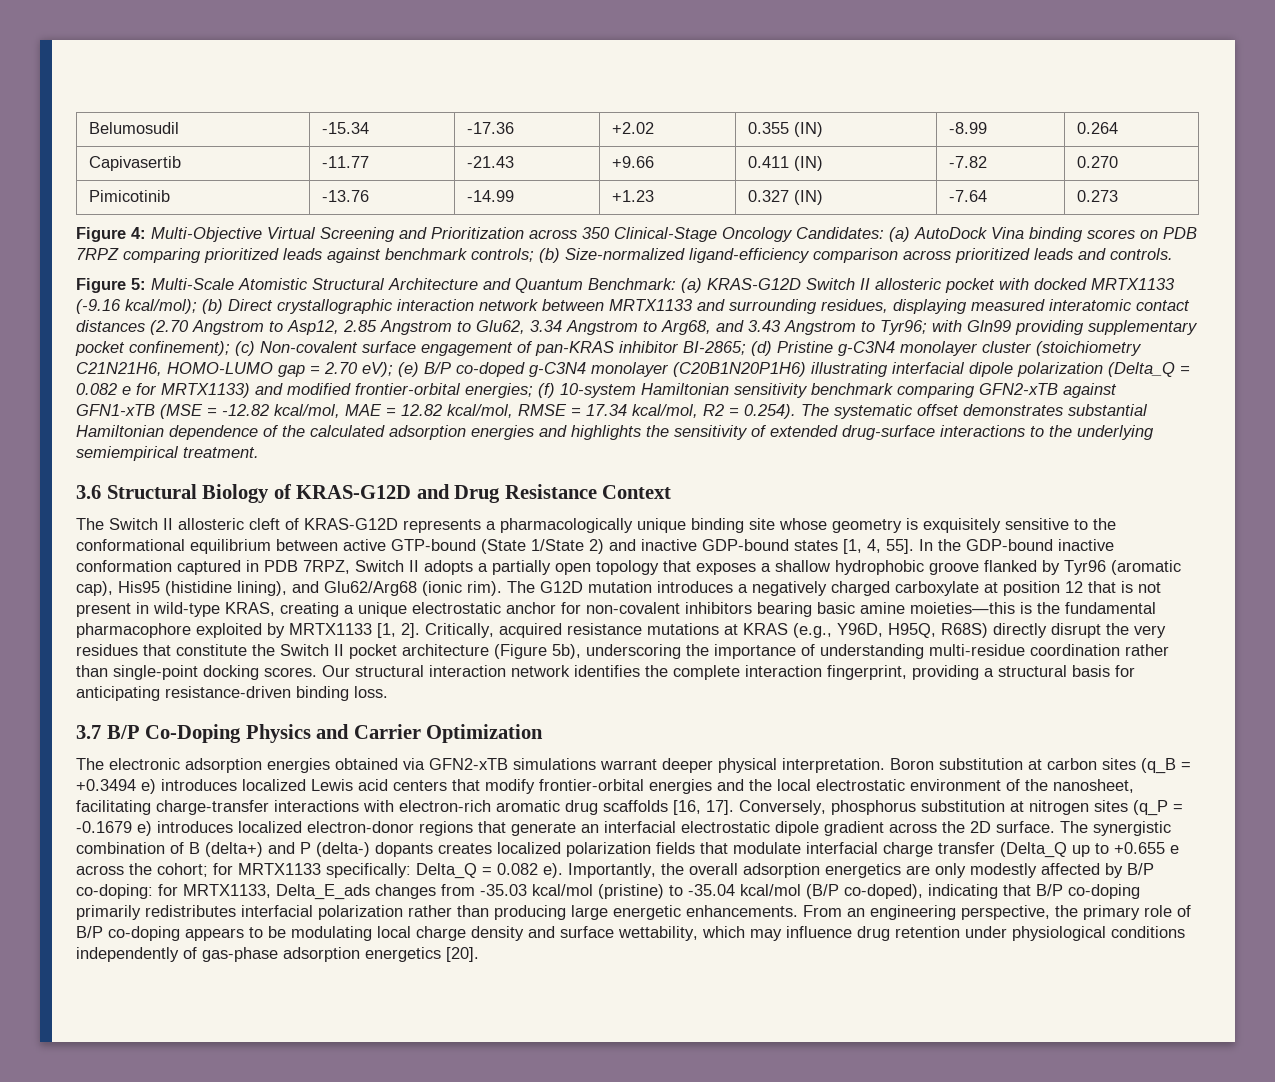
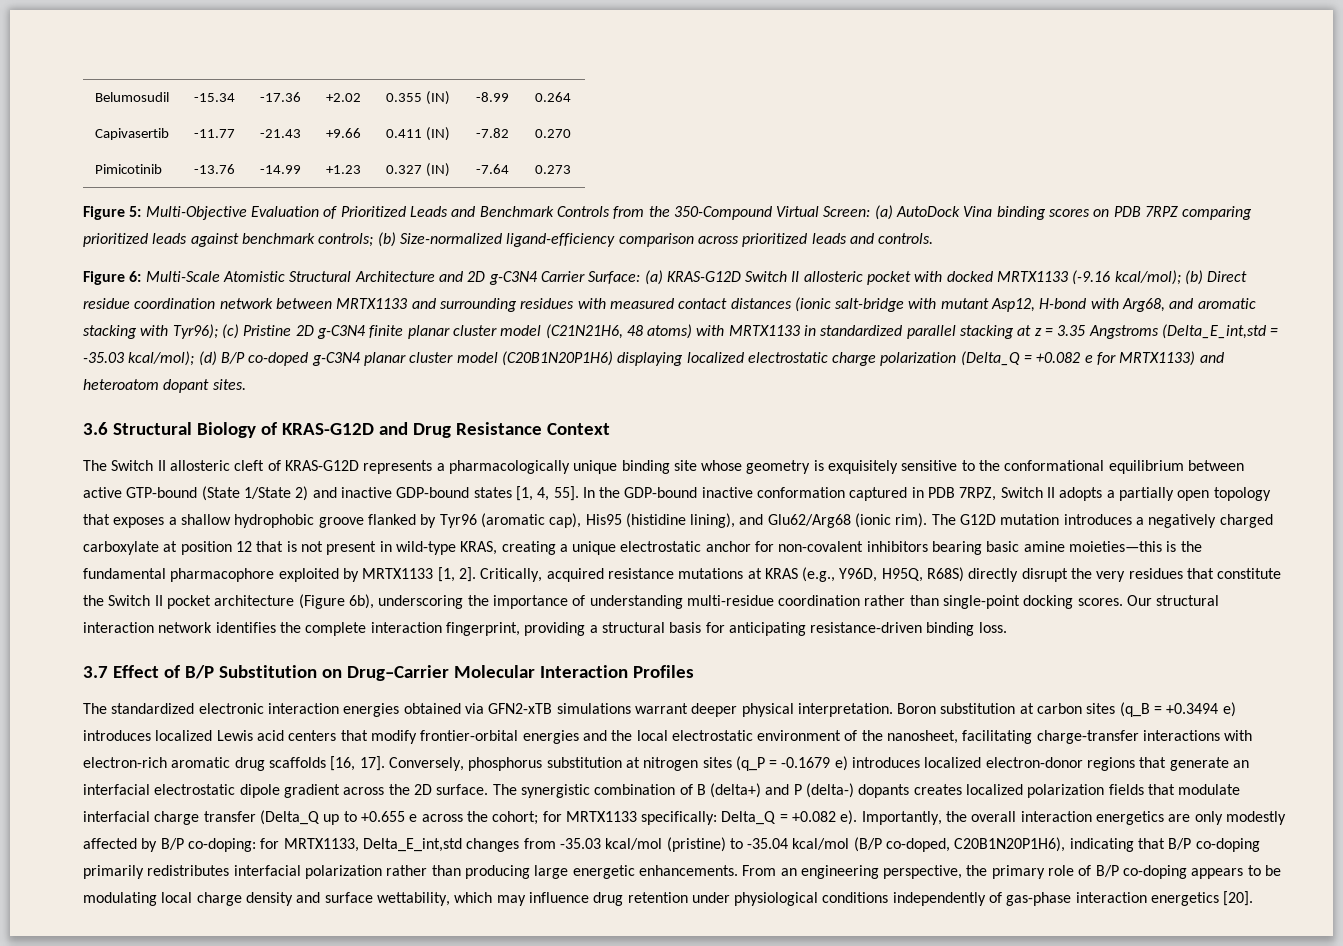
- Figure 4: Multi-Objective Virtual Screening and Prioritization across 350 Clinical-Stage Oncology Candidates: (a) AutoDock Vina binding scores on PDB 7RPZ comparing prioritized leads against benchmark controls; (b) Size-normalized ligand-efficiency comparison across prioritized leads and controls.
+ Figure 5: Multi-Objective Evaluation of Prioritized Leads and Benchmark Controls from the 350-Compound Virtual Screen: (a) AutoDock Vina binding scores on PDB 7RPZ comparing prioritized leads against benchmark controls; (b) Size-normalized ligand-efficiency comparison across prioritized leads and controls.
- Figure 5: Multi-Scale Atomistic Structural Architecture and Quantum Benchmark: (a) KRAS-G12D Switch II allosteric pocket with docked MRTX1133 (-9.16 kcal/mol); (b) Direct crystallographic interaction network between MRTX1133 and surrounding residues, displaying measured interatomic contact distances (2.70 Angstrom to Asp12, 2.85 Angstrom to Glu62, 3.34 Angstrom to Arg68, and 3.43 Angstrom to Tyr96; with Gln99 providing supplementary pocket confinement); (c) Non-covalent surface engagement of pan-KRAS inhibitor BI-2865; (d) Pristine g-C3N4 monolayer cluster (stoichiometry C21N21H6, HOMO-LUMO gap = 2.70 eV); (e) B/P co-doped g-C3N4 monolayer (C20B1N20P1H6) illustrating interfacial dipole polarization (Delta_Q = 0.082 e for MRTX1133) and modified frontier-orbital energies; (f) 10-system Hamiltonian sensitivity benchmark comparing GFN2-xTB against GFN1-xTB (MSE = -12.82 kcal/mol, MAE = 12.82 kcal/mol, RMSE = 17.34 kcal/mol, R2 = 0.254). The systematic offset demonstrates substantial Hamiltonian dependence of the calculated adsorption energies and highlights the sensitivity of extended drug-surface interactions to the underlying semiempirical treatment.
+ Figure 6: Multi-Scale Atomistic Structural Architecture and 2D g-C3N4 Carrier Surface: (a) KRAS-G12D Switch II allosteric pocket with docked MRTX1133 (-9.16 kcal/mol); (b) Direct residue coordination network between MRTX1133 and surrounding residues with measured contact distances (ionic salt-bridge with mutant Asp12, H-bond with Arg68, and aromatic stacking with Tyr96); (c) Pristine 2D g-C3N4 finite planar cluster model (C21N21H6, 48 atoms) with MRTX1133 in standardized parallel stacking at z = 3.35 Angstroms (Delta_E_int,std = -35.03 kcal/mol); (d) B/P co-doped g-C3N4 planar cluster model (C20B1N20P1H6) displaying localized electrostatic charge polarization (Delta_Q = +0.082 e for MRTX1133) and heteroatom dopant sites.
- Critically, acquired resistance mutations at KRAS (e.g., Y96D, H95Q, R68S) directly disrupt the very residues that constitute the Switch II pocket architecture (Figure 5b), underscoring the importance of understanding multi-residue coordination rather than single-point docking scores.
+ Critically, acquired resistance mutations at KRAS (e.g., Y96D, H95Q, R68S) directly disrupt the very residues that constitute the Switch II pocket architecture (Figure 6b), underscoring the importance of understanding multi-residue coordination rather than single-point docking scores.
- 3.7 B/P Co-Doping Physics and Carrier Optimization
- The electronic adsorption energies obtained via GFN2-xTB simulations warrant deeper physical interpretation.
+ 3.7 Effect of B/P Substitution on Drug–Carrier Molecular Interaction Profiles
+ The standardized electronic interaction energies obtained via GFN2-xTB simulations warrant deeper physical interpretation.
- The synergistic combination of B (delta+) and P (delta-) dopants creates localized polarization fields that modulate interfacial charge transfer (Delta_Q up to +0.655 e across the cohort; for MRTX1133 specifically: Delta_Q = 0.082 e).
+ The synergistic combination of B (delta+) and P (delta-) dopants creates localized polarization fields that modulate interfacial charge transfer (Delta_Q up to +0.655 e across the cohort; for MRTX1133 specifically: Delta_Q = +0.082 e).
- Importantly, the overall adsorption energetics are only modestly affected by B/P co-doping: for MRTX1133, Delta_E_ads changes from -35.03 kcal/mol (pristine) to -35.04 kcal/mol (B/P co-doped), indicating that B/P co-doping primarily redistributes interfacial polarization rather than producing large energetic enhancements.
+ Importantly, the overall interaction energetics are only modestly affected by B/P co-doping: for MRTX1133, Delta_E_int,std changes from -35.03 kcal/mol (pristine) to -35.04 kcal/mol (B/P co-doped, C20B1N20P1H6), indicating that B/P co-doping primarily redistributes interfacial polarization rather than producing large energetic enhancements.
- From an engineering perspective, the primary role of B/P co-doping appears to be modulating local charge density and surface wettability, which may influence drug retention under physiological conditions independently of gas-phase adsorption energetics [20].
+ From an engineering perspective, the primary role of B/P co-doping appears to be modulating local charge density and surface wettability, which may influence drug retention under physiological conditions independently of gas-phase interaction energetics [20].

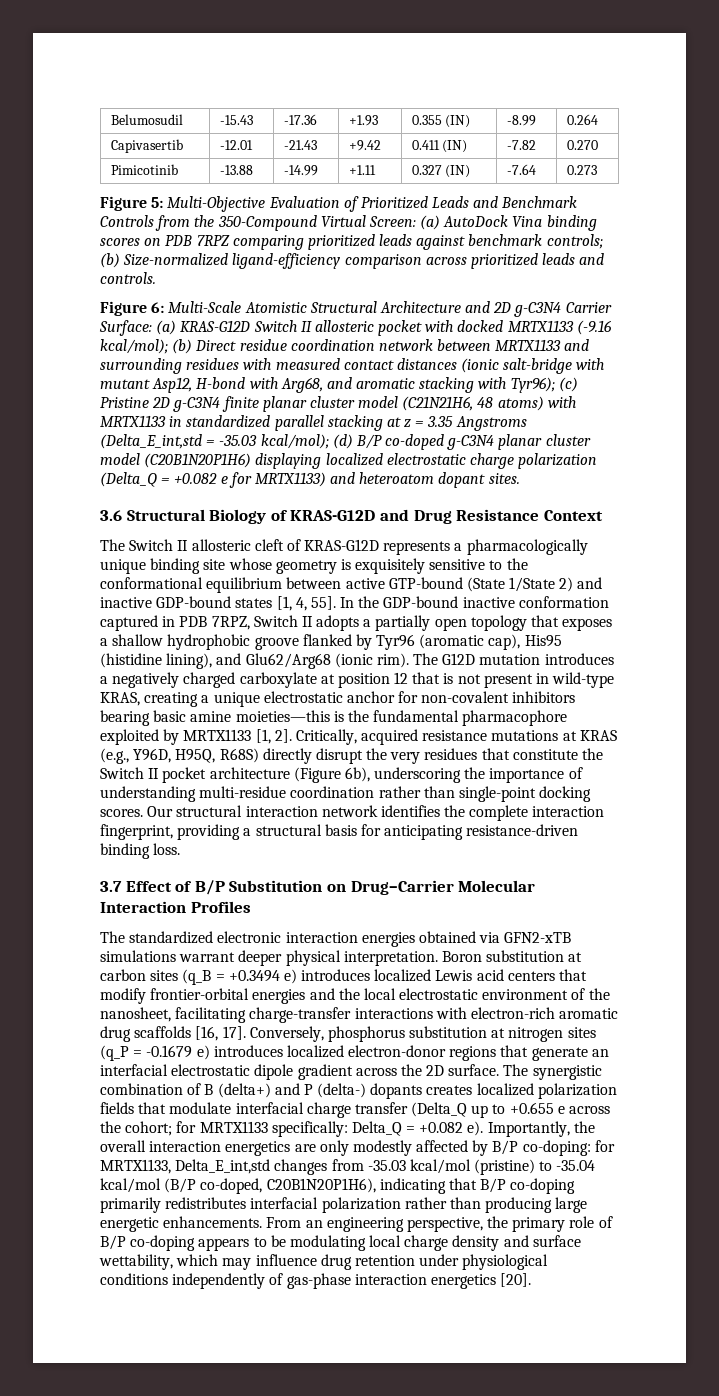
- Belumosudil | -15.34 | -17.36 | +2.02 | 0.355 (IN) | -8.99 | 0.264
+ Belumosudil | -15.43 | -17.36 | +1.93 | 0.355 (IN) | -8.99 | 0.264
- Capivasertib | -11.77 | -21.43 | +9.66 | 0.411 (IN) | -7.82 | 0.270
+ Capivasertib | -12.01 | -21.43 | +9.42 | 0.411 (IN) | -7.82 | 0.270
- Pimicotinib | -13.76 | -14.99 | +1.23 | 0.327 (IN) | -7.64 | 0.273
+ Pimicotinib | -13.88 | -14.99 | +1.11 | 0.327 (IN) | -7.64 | 0.273

